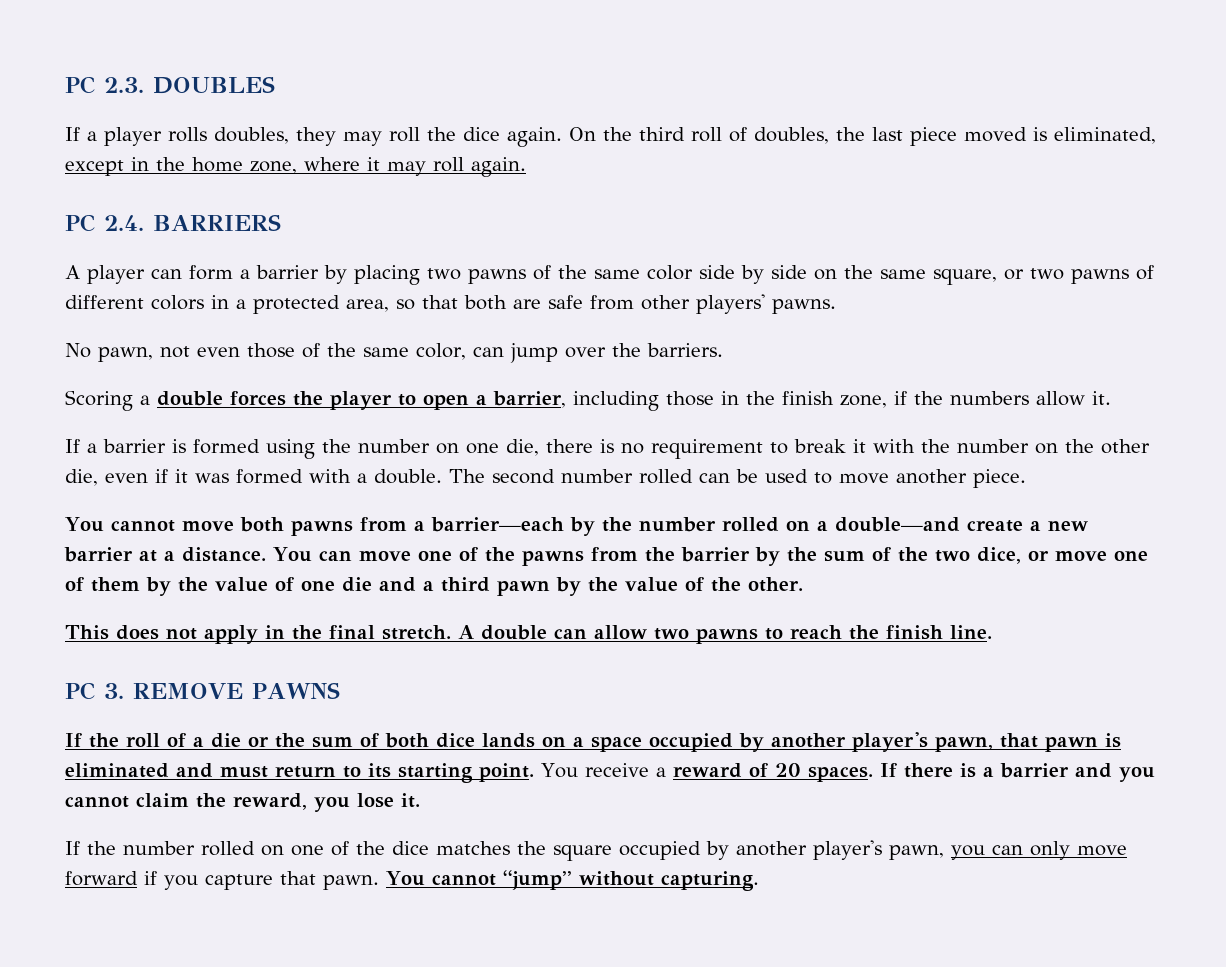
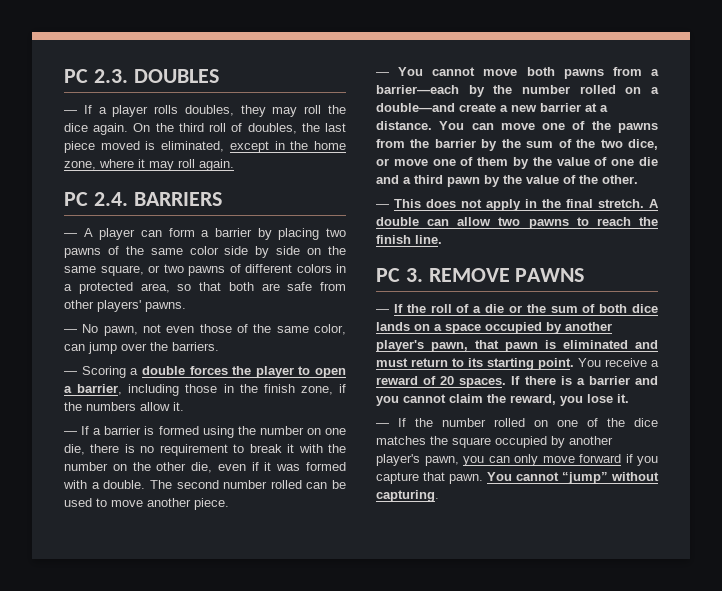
- If a player rolls doubles, they may roll the dice again.
+ ― If a player rolls doubles, they may roll the dice again.
- A player can form a barrier by placing two pawns of the same color side by side on the same square, or two pawns of different colors in a protected area, so that both are safe from other players' pawns.
+ ― A player can form a barrier by placing two pawns of the same color side by side on the same square, or two pawns of different colors in a protected area, so that both are safe from other players' pawns.
- No pawn, not even those of the same color, can jump over the barriers.
+ ― No pawn, not even those of the same color, can jump over the barriers.
- Scoring a double forces the player to open a barrier, including those in the finish zone, if the numbers allow it.
+ ― Scoring a double forces the player to open a barrier, including those in the finish zone, if the numbers allow it.
- If a barrier is formed using the number on one die, there is no requirement to break it with the number on the other die, even if it was formed with a double.
+ ― If a barrier is formed using the number on one die, there is no requirement to break it with the number on the other die, even if it was formed with a double.
- You cannot move both pawns from a barrier—each by the number rolled on a double—and create a new barrier at a distance.
+ ― You cannot move both pawns from a barrier—each by the number rolled on a double—and create a new barrier at a distance.
- This does not apply in the final stretch.
+ ― This does not apply in the final stretch.
- If the roll of a die or the sum of both dice lands on a space occupied by another player's pawn, that pawn is eliminated and must return to its starting point.
+ ― If the roll of a die or the sum of both dice lands on a space occupied by another player's pawn, that pawn is eliminated and must return to its starting point.
- If the number rolled on one of the dice matches the square occupied by another player's pawn, you can only move forward if you capture that pawn.
+ ― If the number rolled on one of the dice matches the square occupied by another player's pawn, you can only move forward if you capture that pawn.

